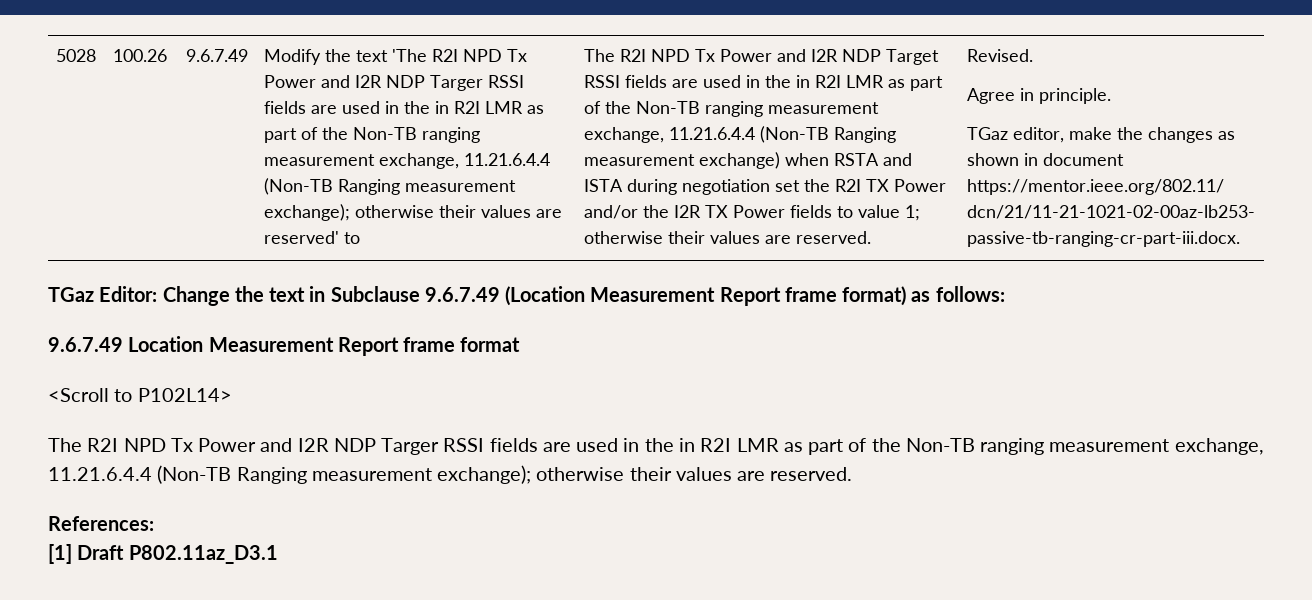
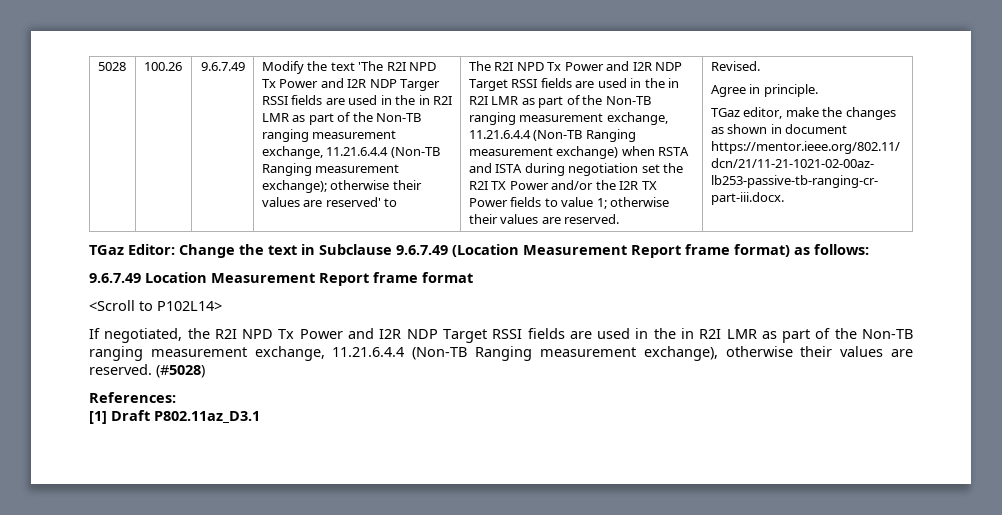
- The R2I NPD Tx Power and I2R NDP Targer RSSI fields are used in the in R2I LMR as part of the Non-TB ranging measurement exchange, 11.21.6.4.4 (Non-TB Ranging measurement exchange); otherwise their values are reserved.
+ If negotiated, the R2I NPD Tx Power and I2R NDP Target RSSI fields are used in the in R2I LMR as part of the Non-TB ranging measurement exchange, 11.21.6.4.4 (Non-TB Ranging measurement exchange), otherwise their values are reserved. (#5028)

